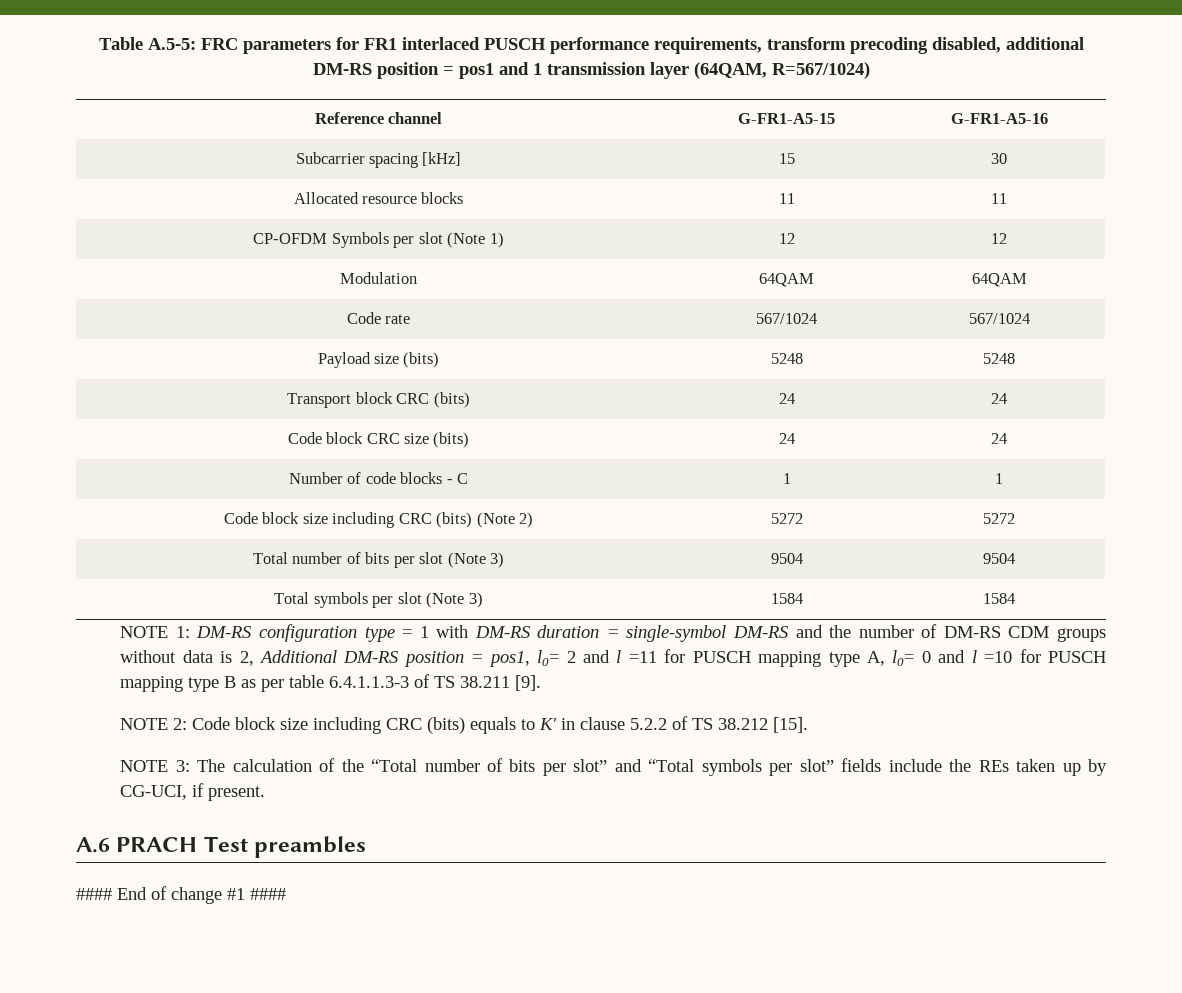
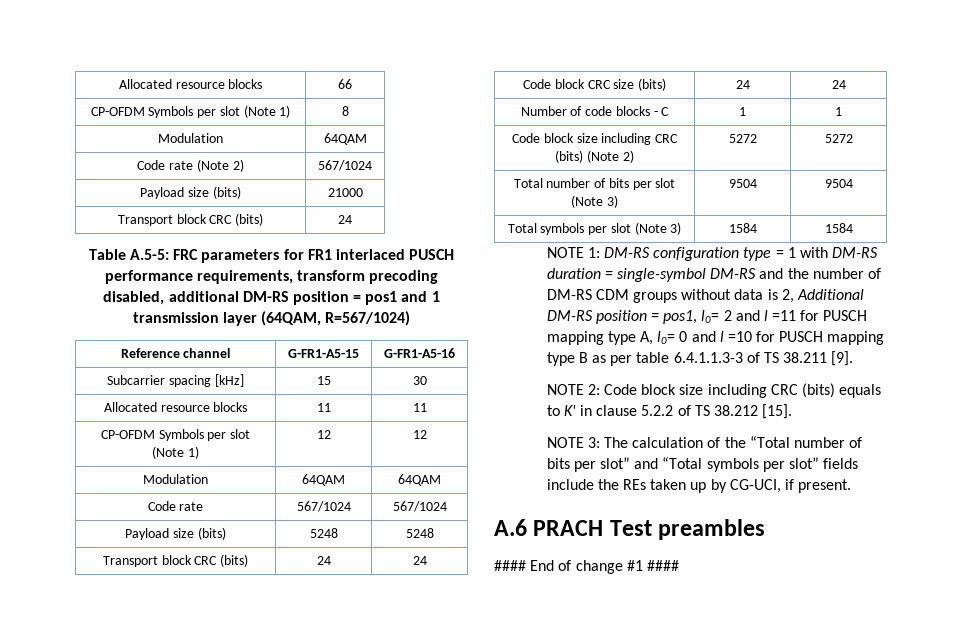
+ Allocated resource blocks | 66
+ CP-OFDM Symbols per slot (Note 1) | 8
+ Modulation | 64QAM
+ Code rate (Note 2) | 567/1024
+ Payload size (bits) | 21000
+ Transport block CRC (bits) | 24

